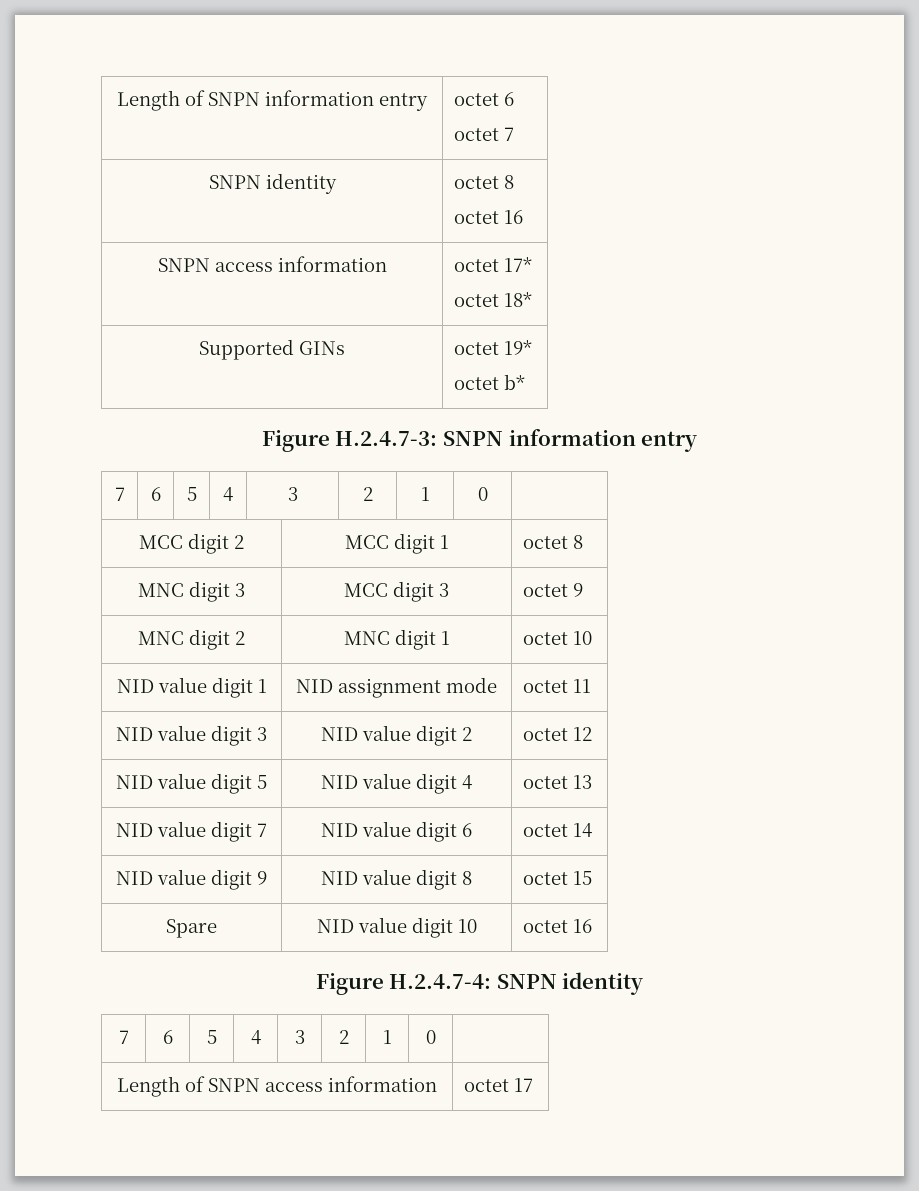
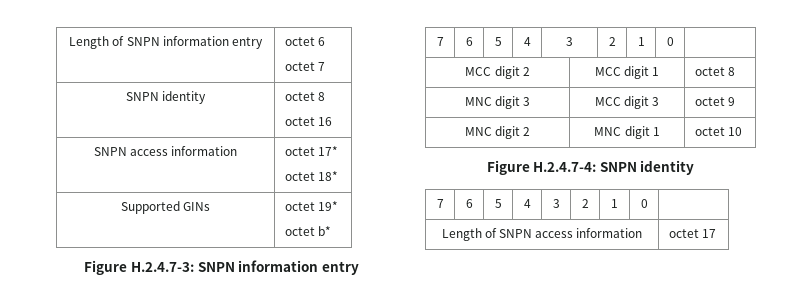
- NID value digit 1 | NID assignment mode | octet 11
- NID value digit 3 | NID value digit 2 | octet 12
- NID value digit 5 | NID value digit 4 | octet 13
- NID value digit 7 | NID value digit 6 | octet 14
- NID value digit 9 | NID value digit 8 | octet 15
- Spare | NID value digit 10 | octet 16

